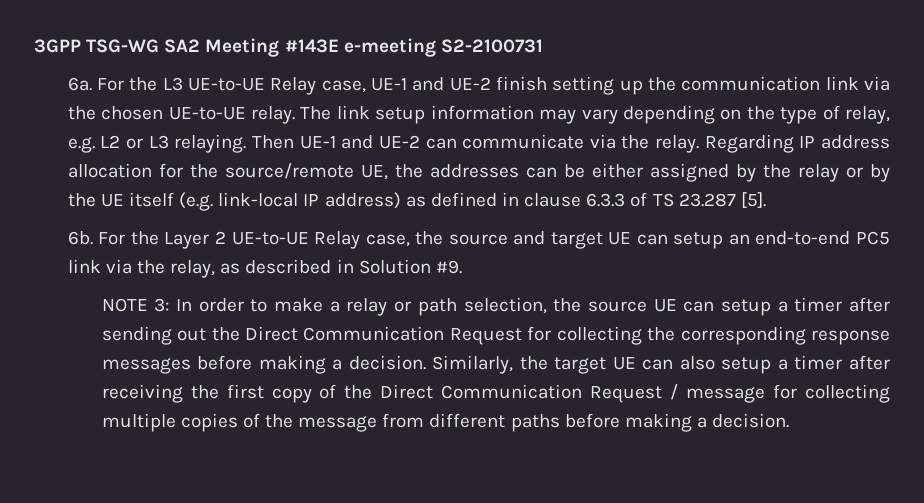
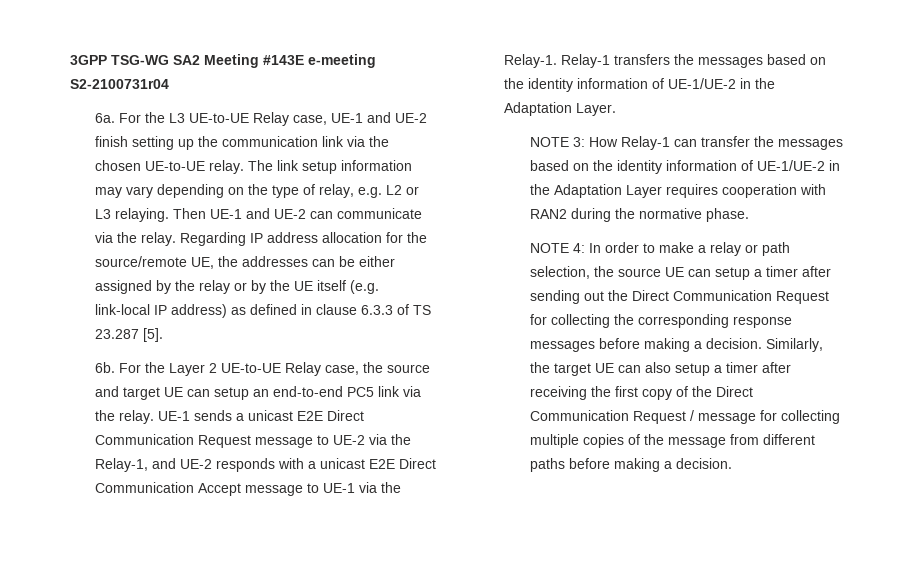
- 3GPP TSG-WG SA2 Meeting #143E e-meeting S2-2100731
+ 3GPP TSG-WG SA2 Meeting #143E e-meeting S2-2100731r04
- For the Layer 2 UE-to-UE Relay case, the source and target UE can setup an end-to-end PC5 link via the relay, as described in Solution #9.
- NOTE 3: In order to make a relay or path selection, the source UE can setup a timer after sending out the Direct Communication Request for collecting the corresponding response messages before making a decision.
+ For the Layer 2 UE-to-UE Relay case, the source and target UE can setup an end-to-end PC5 link via the relay. UE-1 sends a unicast E2E Direct Communication Request message to UE-2 via the Relay-1, and UE-2 responds with a unicast E2E Direct Communication Accept message to UE-1 via the Relay-1. Relay-1 transfers the messages based on the identity information of UE-1/UE-2 in the Adaptation Layer.
+ NOTE 3: How Relay-1 can transfer the messages based on the identity information of UE-1/UE-2 in the Adaptation Layer requires cooperation with RAN2 during the normative phase.
+ NOTE 4: In order to make a relay or path selection, the source UE can setup a timer after sending out the Direct Communication Request for collecting the corresponding response messages before making a decision.

